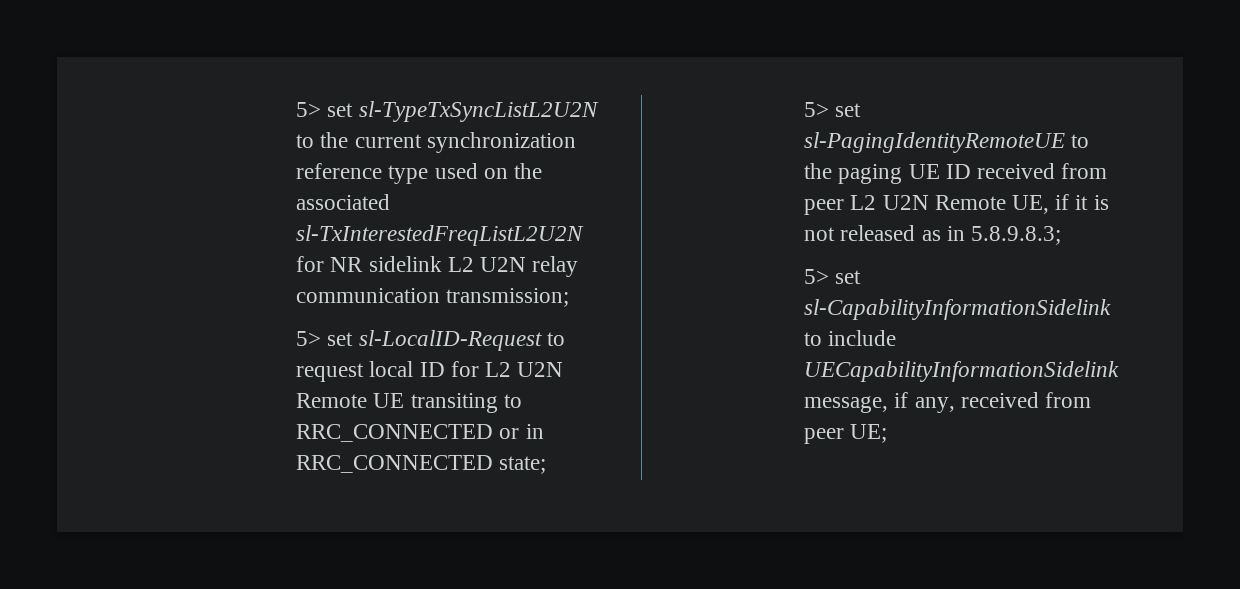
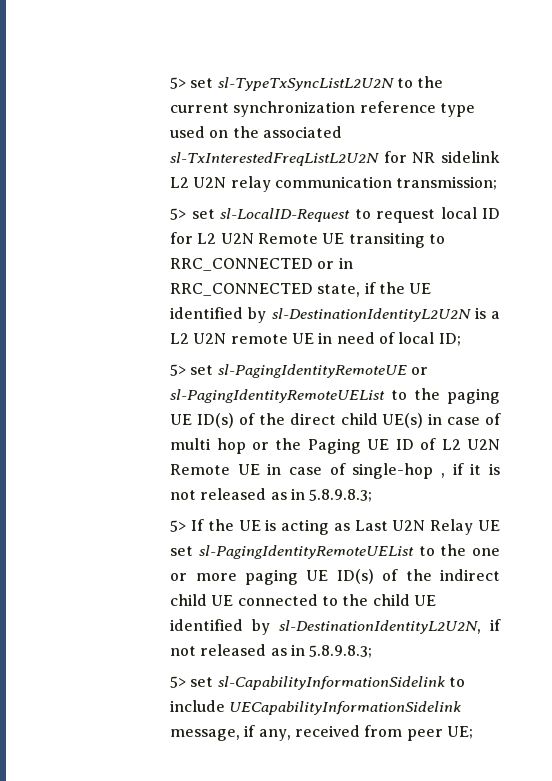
- 5> set sl-LocalID-Request to request local ID for L2 U2N Remote UE transiting to RRC_CONNECTED or in RRC_CONNECTED state;
+ 5> set sl-LocalID-Request to request local ID for L2 U2N Remote UE transiting to RRC_CONNECTED or in RRC_CONNECTED state, if the UE identified by sl-DestinationIdentityL2U2N is a L2 U2N remote UE in need of local ID;
- 5> set sl-PagingIdentityRemoteUE to the paging UE ID received from peer L2 U2N Remote UE, if it is not released as in 5.8.9.8.3;
+ 5> set sl-PagingIdentityRemoteUE or sl-PagingIdentityRemoteUEList to the paging UE ID(s) of the direct child UE(s) in case of multi hop or the Paging UE ID of L2 U2N Remote UE in case of single-hop , if it is not released as in 5.8.9.8.3;
+ 5> If the UE is acting as Last U2N Relay UE set sl-PagingIdentityRemoteUEList to the one or more paging UE ID(s) of the indirect child UE connected to the child UE identified by sl-DestinationIdentityL2U2N, if not released as in 5.8.9.8.3;

